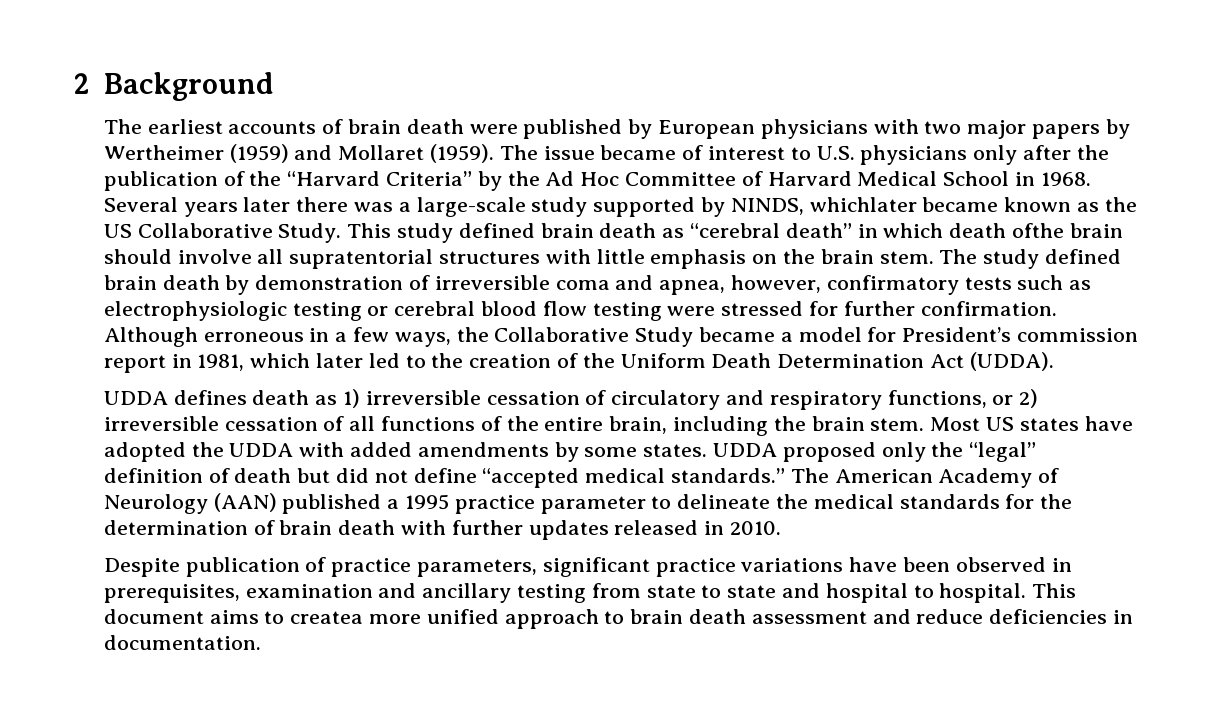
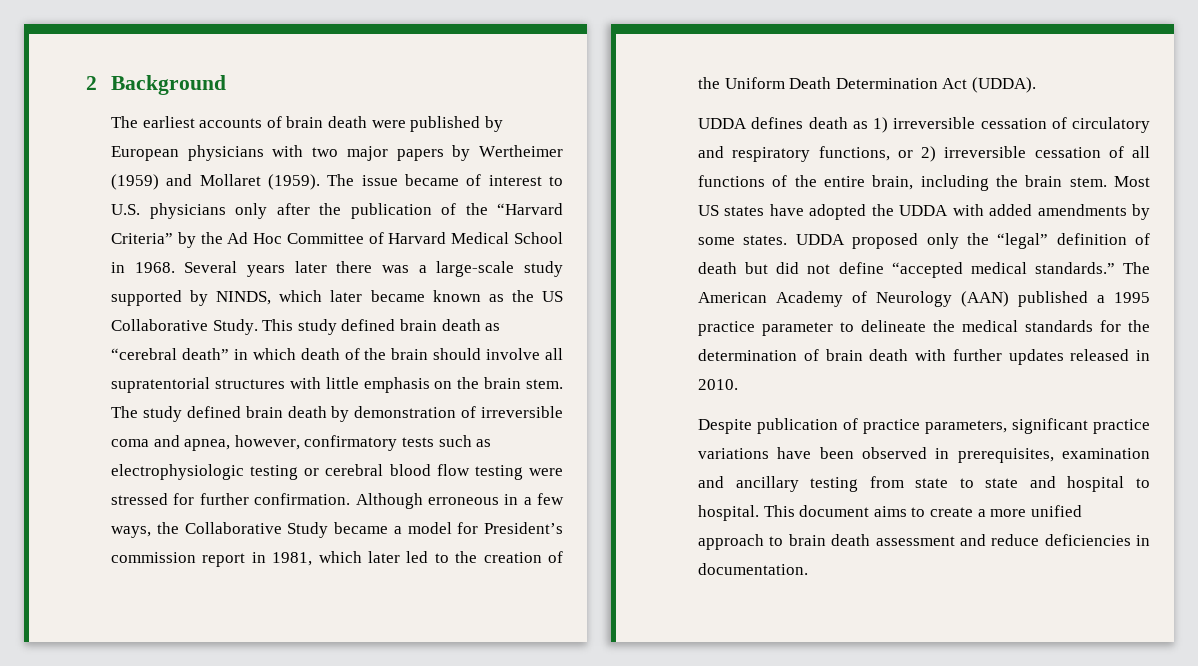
- Several years later there was a large-scale study supported by NINDS, whichlater became known as the US Collaborative Study.
+ Several years later there was a large-scale study supported by NINDS, which later became known as the US Collaborative Study.
- This study defined brain death as “cerebral death” in which death ofthe brain should involve all supratentorial structures with little emphasis on the brain stem.
+ This study defined brain death as “cerebral death” in which death of the brain should involve all supratentorial structures with little emphasis on the brain stem.
- This document aims to createa more unified approach to brain death assessment and reduce deficiencies in documentation.
+ This document aims to create a more unified approach to brain death assessment and reduce deficiencies in documentation.

